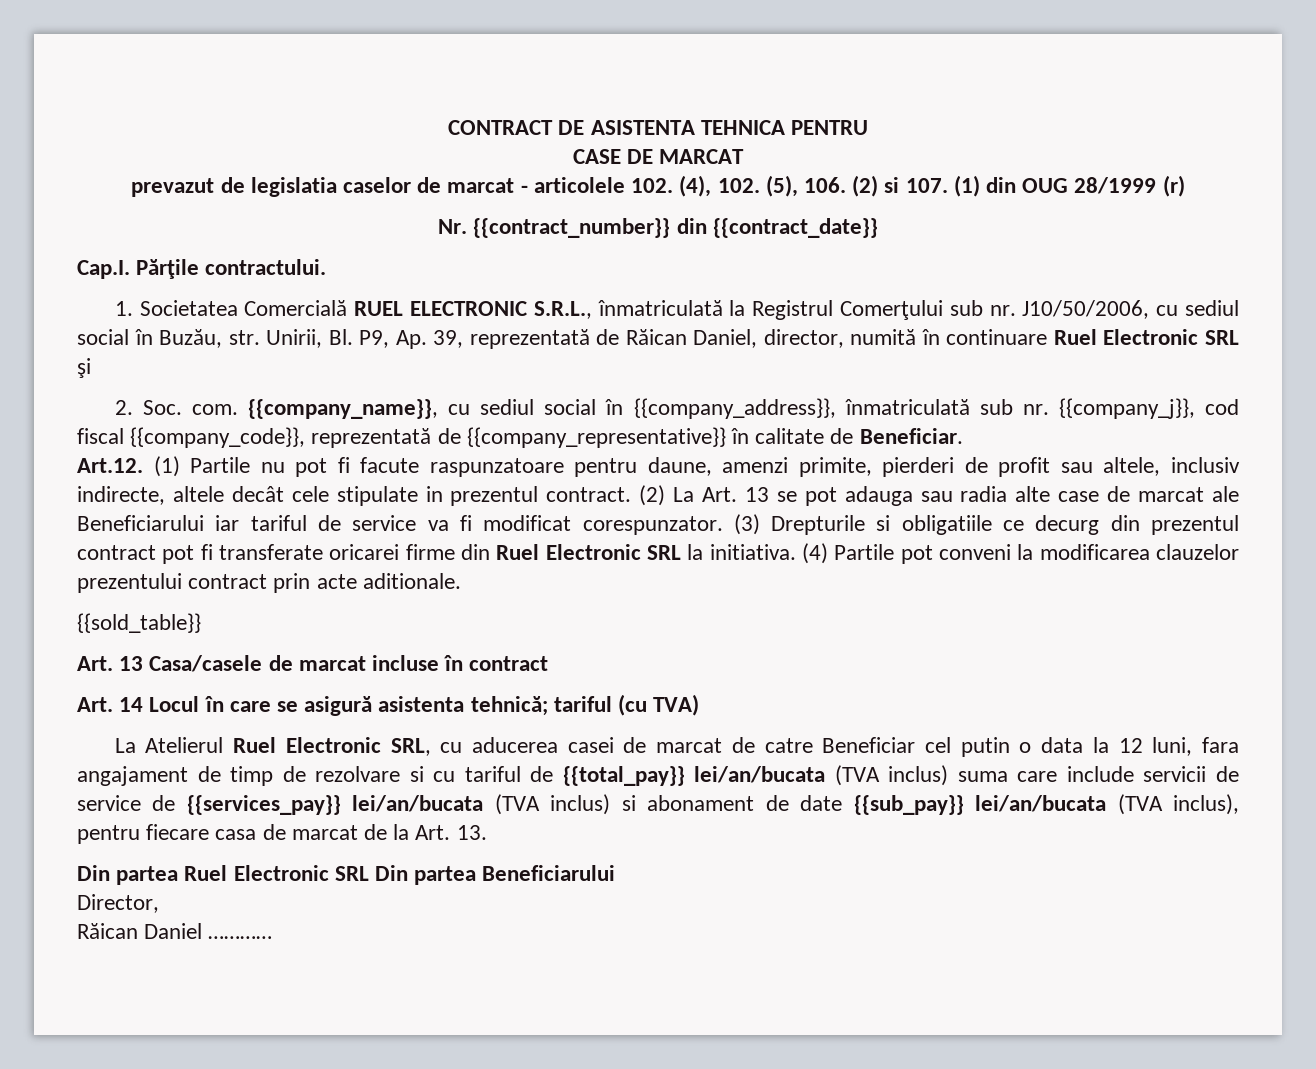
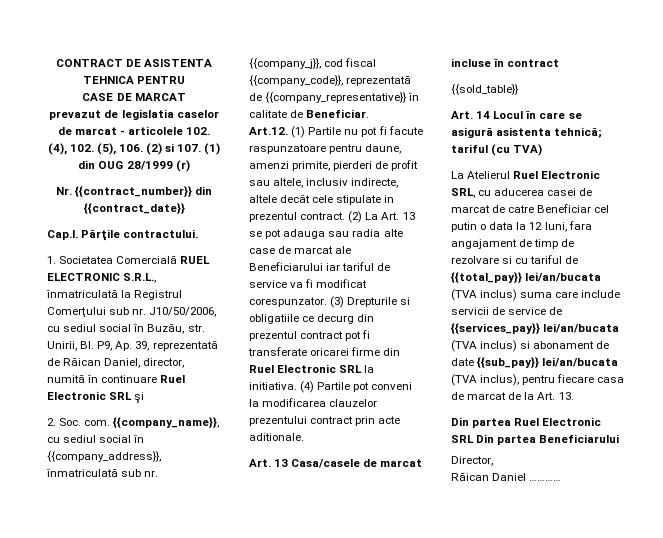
- {{sold_table}}
+ {{sold_table}}

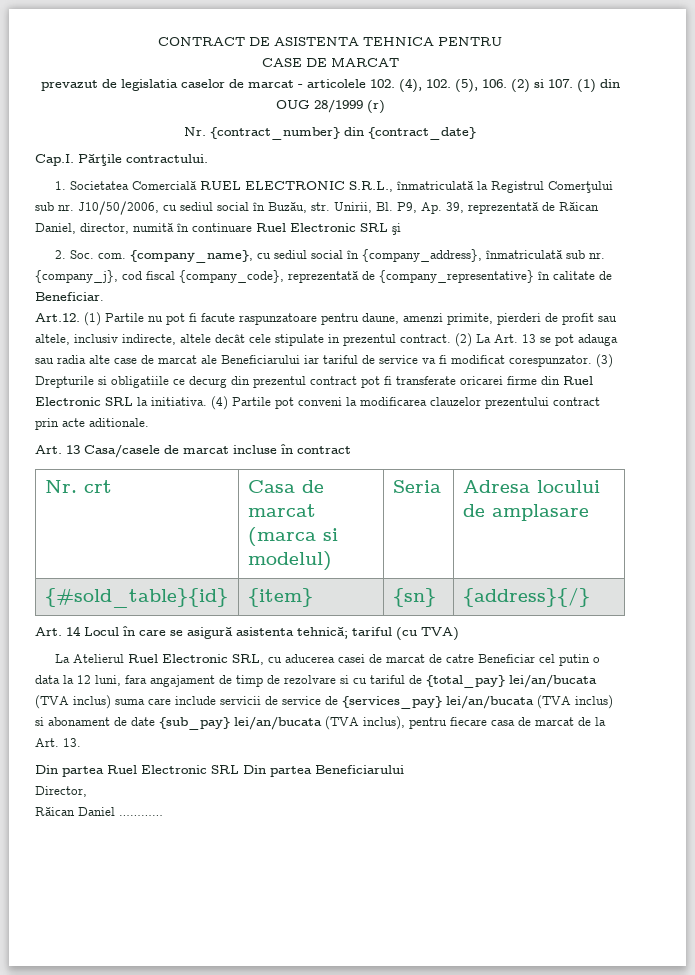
- Nr. {{contract_number}} din {{contract_date}}
+ Nr. {contract_number} din {contract_date}
- {{company_name}}, cu sediul social în {{company_address}}, înmatriculată sub nr. {{company_j}}, cod fiscal {{company_code}}, reprezentată de {{company_representative}} în calitate de Beneficiar.
+ {company_name}, cu sediul social în {company_address}, înmatriculată sub nr. {company_j}, cod fiscal {company_code}, reprezentată de {company_representative} în calitate de Beneficiar.
- {{sold_table}}
+ Nr. crt | Casa de marcat (marca si modelul) | Seria | Adresa locului de amplasare
+ {#sold_table}{id} | {item} | {sn} | {address}{/}
- La Atelierul Ruel Electronic SRL, cu aducerea casei de marcat de catre Beneficiar cel putin o data la 12 luni, fara angajament de timp de rezolvare si cu tariful de {{total_pay}} lei/an/bucata (TVA inclus) suma care include servicii de service de {{services_pay}} lei/an/bucata (TVA inclus) si abonament de date {{sub_pay}} lei/an/bucata (TVA inclus), pentru fiecare casa de marcat de la Art. 13.
+ La Atelierul Ruel Electronic SRL, cu aducerea casei de marcat de catre Beneficiar cel putin o data la 12 luni, fara angajament de timp de rezolvare si cu tariful de {total_pay} lei/an/bucata (TVA inclus) suma care include servicii de service de {services_pay} lei/an/bucata (TVA inclus) si abonament de date {sub_pay} lei/an/bucata (TVA inclus), pentru fiecare casa de marcat de la Art. 13.

